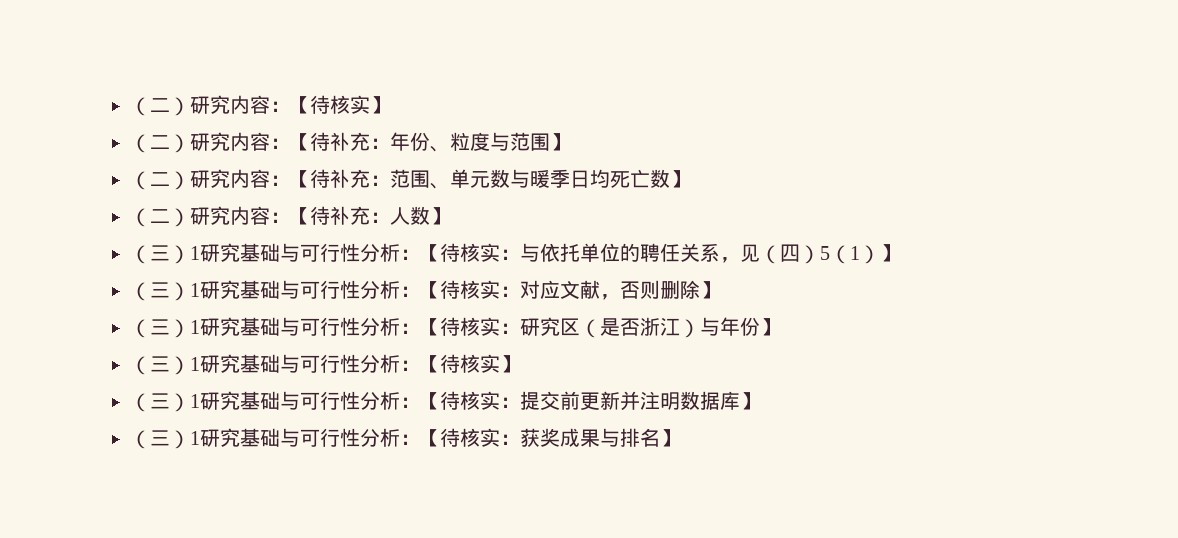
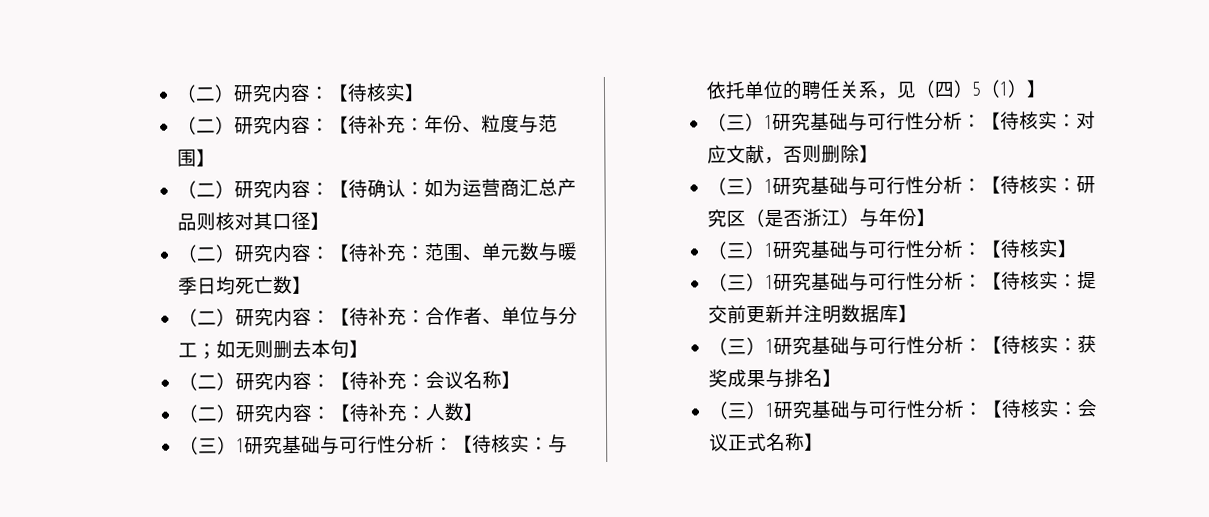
+ （二）研究内容：【待确认：如为运营商汇总产品则核对其口径】
+ （二）研究内容：【待补充：合作者、单位与分工；如无则删去本句】
+ （二）研究内容：【待补充：会议名称】
+ （三）1研究基础与可行性分析：【待核实：会议正式名称】

